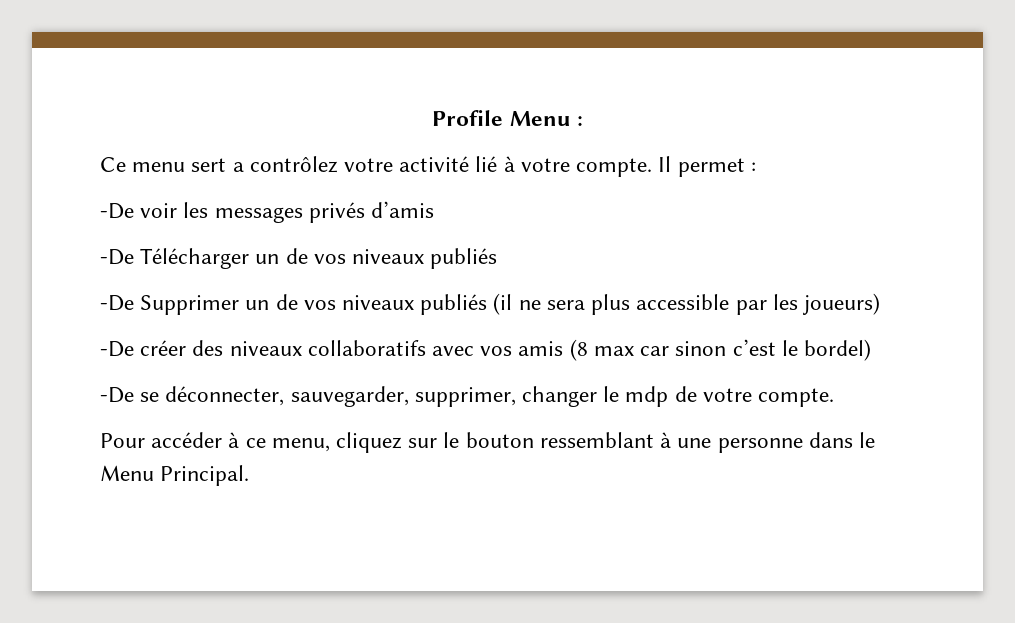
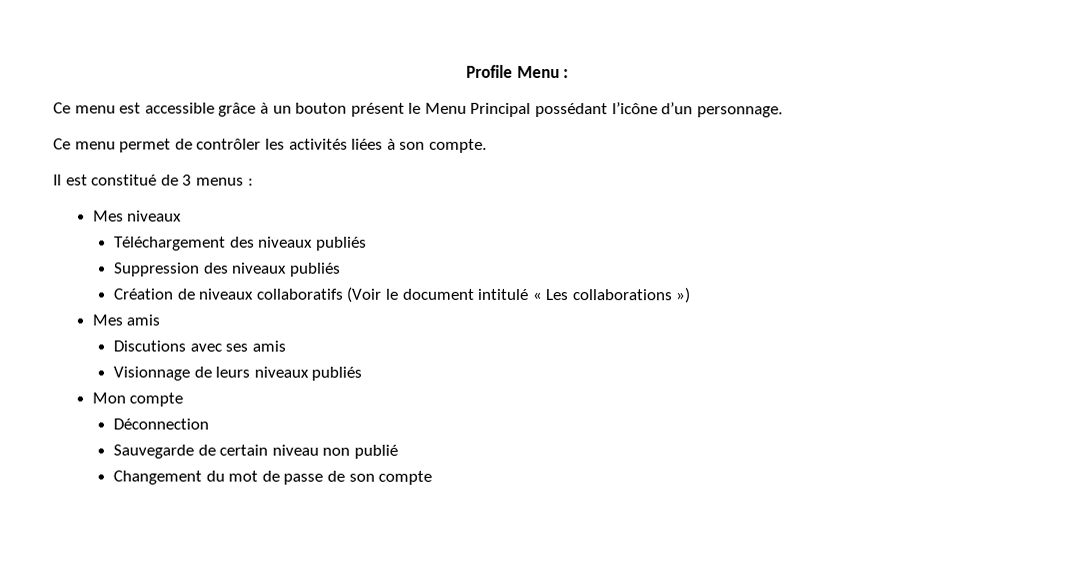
- Ce menu sert a contrôlez votre activité lié à votre compte. Il permet :
- -De voir les messages privés d’amis
- -De Télécharger un de vos niveaux publiés
- -De Supprimer un de vos niveaux publiés (il ne sera plus accessible par les joueurs)
- -De créer des niveaux collaboratifs avec vos amis (8 max car sinon c’est le bordel)
- -De se déconnecter, sauvegarder, supprimer, changer le mdp de votre compte.
- Pour accéder à ce menu, cliquez sur le bouton ressemblant à une personne dans le Menu Principal.
+ Ce menu est accessible grâce à un bouton présent le Menu Principal possédant l’icône d’un personnage.
+ Ce menu permet de contrôler les activités liées à son compte.
+ Il est constitué de 3 menus :
+ Mes niveaux
+ Téléchargement des niveaux publiés
+ Suppression des niveaux publiés
+ Création de niveaux collaboratifs (Voir le document intitulé « Les collaborations »)
+ Mes amis
+ Discutions avec ses amis
+ Visionnage de leurs niveaux publiés
+ Mon compte
+ Déconnection
+ Sauvegarde de certain niveau non publié
+ Changement du mot de passe de son compte

